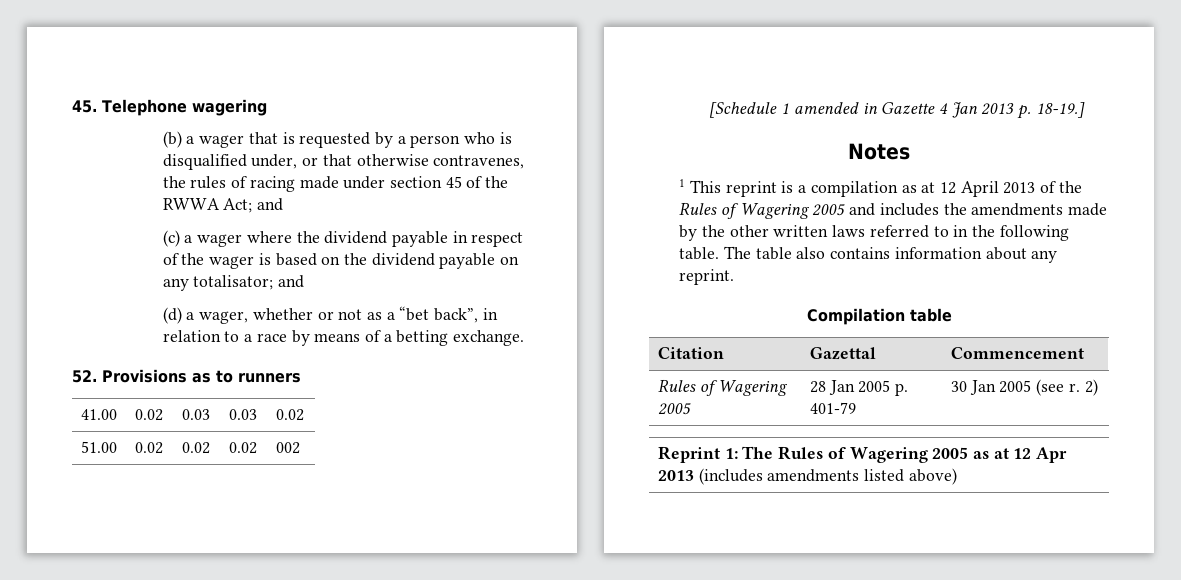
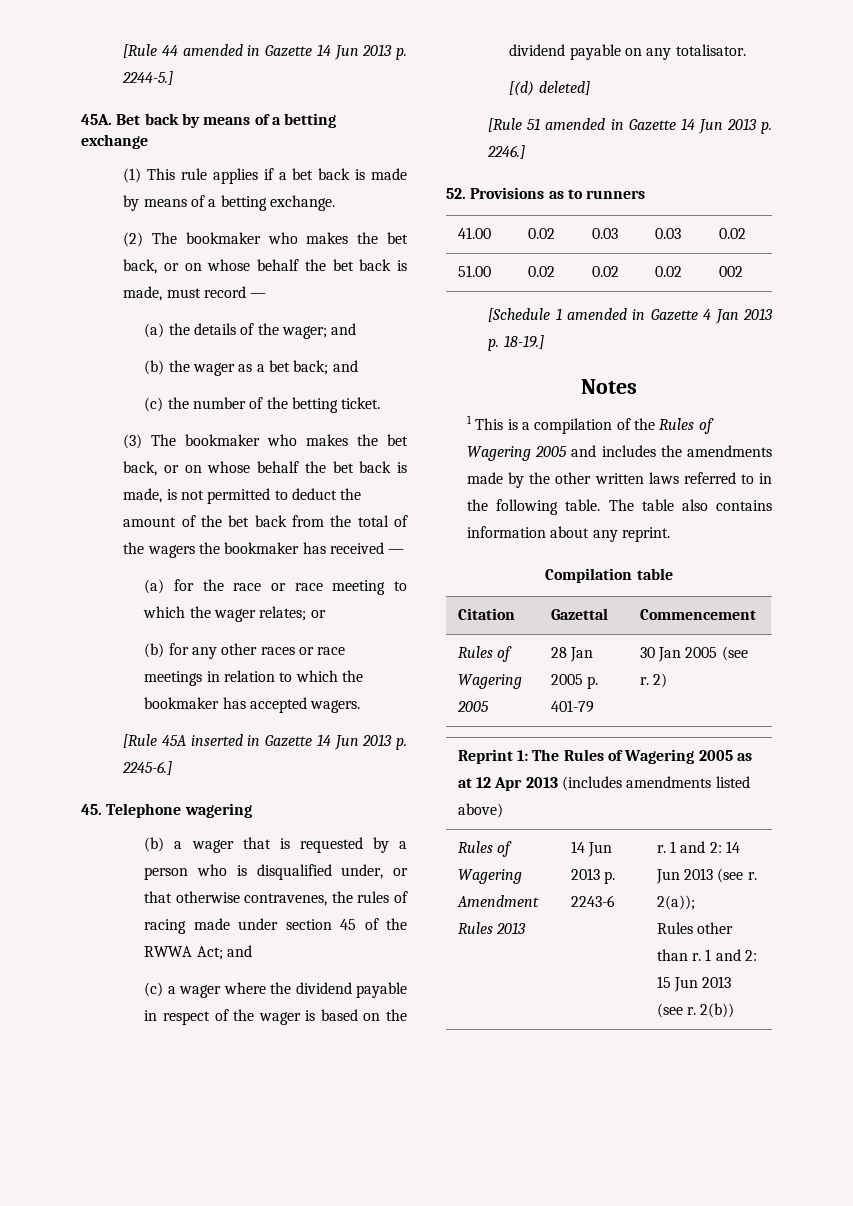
+ [Rule 44 amended in Gazette 14 Jun 2013 p. 2244-5.]
+ 45A. Bet back by means of a betting exchange
+ (1) This rule applies if a bet back is made by means of a betting exchange.
+ (2) The bookmaker who makes the bet back, or on whose behalf the bet back is made, must record —
+ (a) the details of the wager; and
+ (b) the wager as a bet back; and
+ (c) the number of the betting ticket.
+ (3) The bookmaker who makes the bet back, or on whose behalf the bet back is made, is not permitted to deduct the amount of the bet back from the total of the wagers the bookmaker has received —
+ (a) for the race or race meeting to which the wager relates; or
+ (b) for any other races or race meetings in relation to which the bookmaker has accepted wagers.
+ [Rule 45A inserted in Gazette 14 Jun 2013 p. 2245-6.]
- (c) a wager where the dividend payable in respect of the wager is based on the dividend payable on any totalisator; and
- (d) a wager, whether or not as a “bet back”, in relation to a race by means of a betting exchange.
+ (c) a wager where the dividend payable in respect of the wager is based on the dividend payable on any totalisator.
+ [(d) deleted]
+ [Rule 51 amended in Gazette 14 Jun 2013 p. 2246.]
- 1 This reprint is a compilation as at 12 April 2013 of the Rules of Wagering 2005 and includes the amendments made by the other written laws referred to in the following table.
+ 1 This is a compilation of the Rules of Wagering 2005 and includes the amendments made by the other written laws referred to in the following table.
+ Rules of Wagering Amendment Rules 2013 | 14 Jun 2013 p. 2243-6 | r. 1 and 2: 14 Jun 2013 (see r. 2(a));
+ Rules other than r. 1 and 2: 15 Jun 2013 (see r. 2(b))

